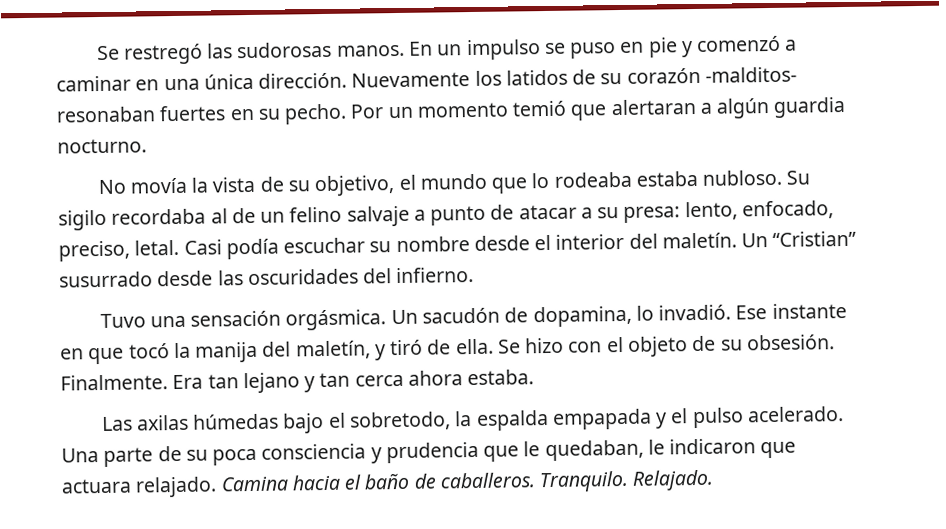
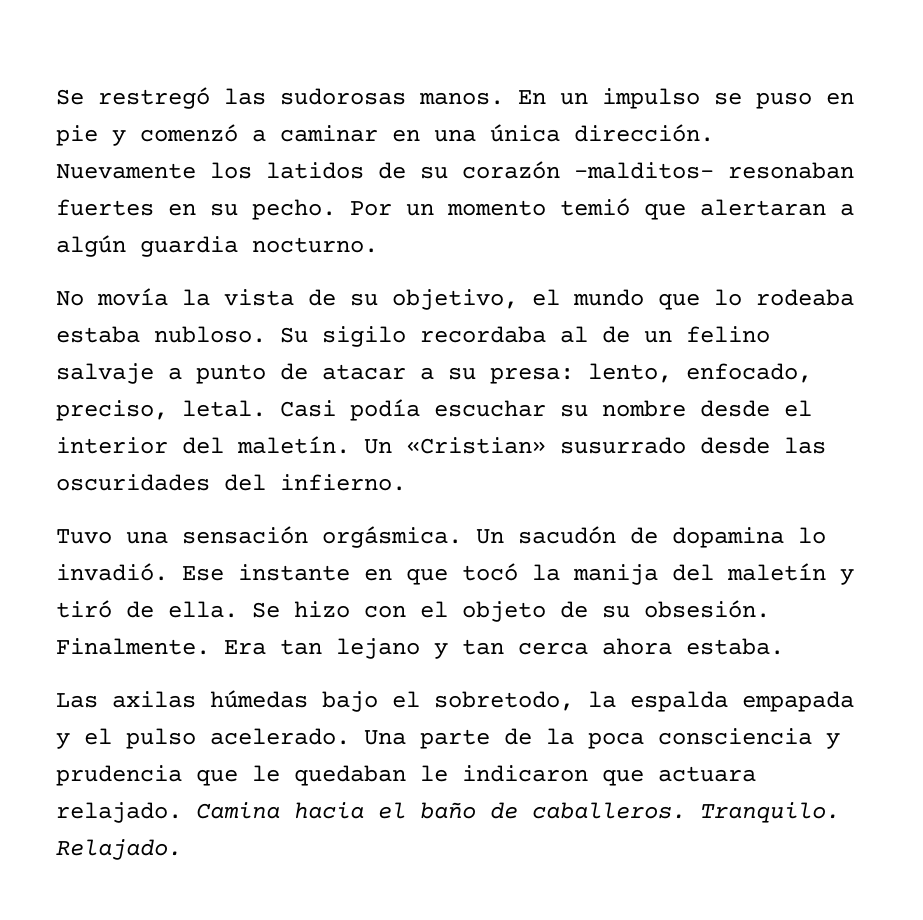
- Un “Cristian” susurrado desde las oscuridades del infierno.
+ Un «Cristian» susurrado desde las oscuridades del infierno.
- Un sacudón de dopamina, lo invadió.
+ Un sacudón de dopamina lo invadió.
- Ese instante en que tocó la manija del maletín, y tiró de ella.
+ Ese instante en que tocó la manija del maletín y tiró de ella.
- Una parte de su poca consciencia y prudencia que le quedaban, le indicaron que actuara relajado.
+ Una parte de la poca consciencia y prudencia que le quedaban le indicaron que actuara relajado.

